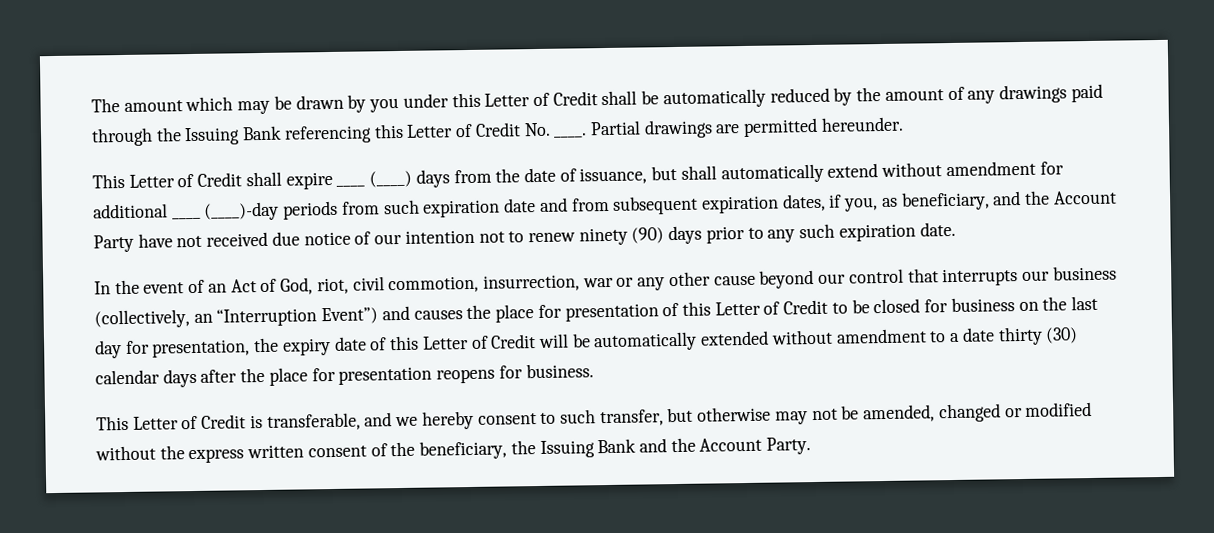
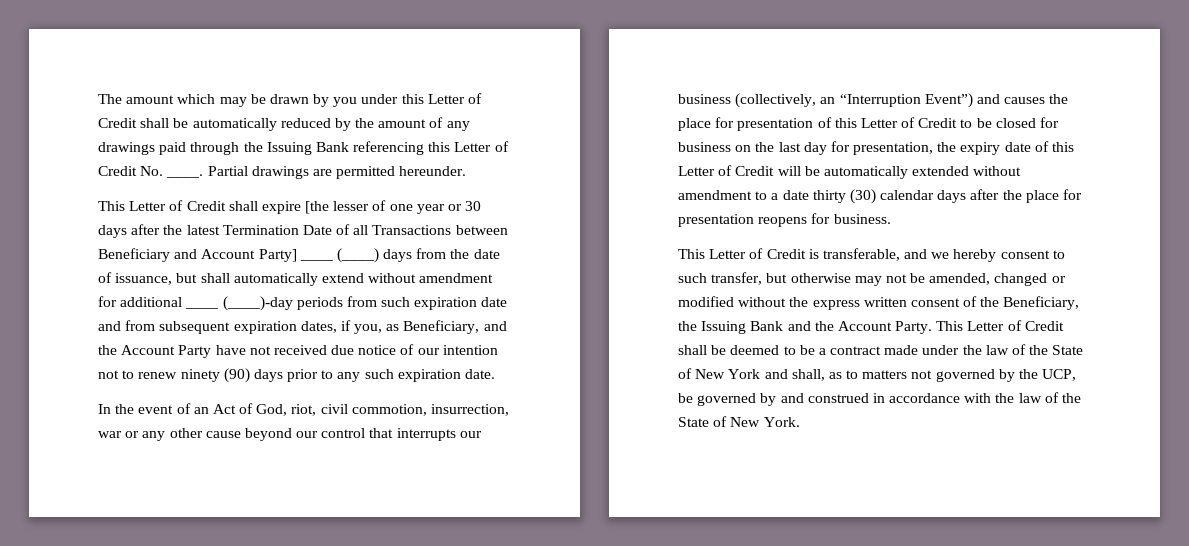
- This Letter of Credit shall expire ____ (____) days from the date of issuance, but shall automatically extend without amendment for additional ____ (____)-day periods from such expiration date and from subsequent expiration dates, if you, as beneficiary, and the Account Party have not received due notice of our intention not to renew ninety (90) days prior to any such expiration date.
+ This Letter of Credit shall expire [the lesser of one year or 30 days after the latest Termination Date of all Transactions between Beneficiary and Account Party] ____ (____) days from the date of issuance, but shall automatically extend without amendment for additional ____ (____)-day periods from such expiration date and from subsequent expiration dates, if you, as Beneficiary, and the Account Party have not received due notice of our intention not to renew ninety (90) days prior to any such expiration date.
- This Letter of Credit is transferable, and we hereby consent to such transfer, but otherwise may not be amended, changed or modified without the express written consent of the beneficiary, the Issuing Bank and the Account Party.
+ This Letter of Credit is transferable, and we hereby consent to such transfer, but otherwise may not be amended, changed or modified without the express written consent of the Beneficiary, the Issuing Bank and the Account Party.
+ This Letter of Credit shall be deemed to be a contract made under the law of the State of New York and shall, as to matters not governed by the UCP, be governed by and construed in accordance with the law of the State of New York.

